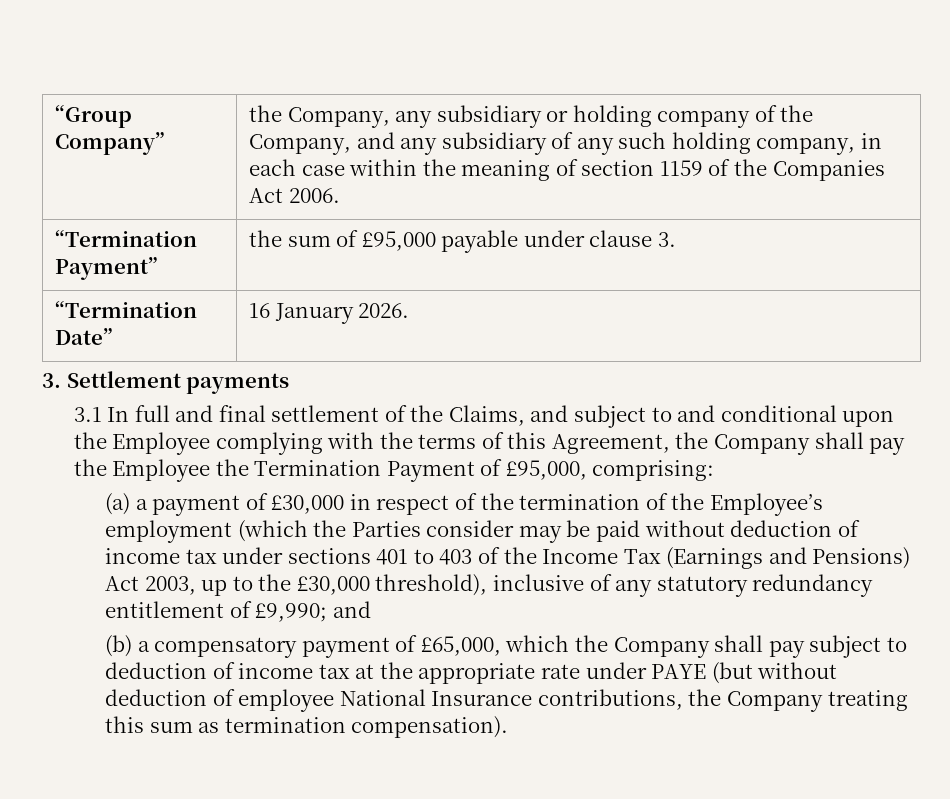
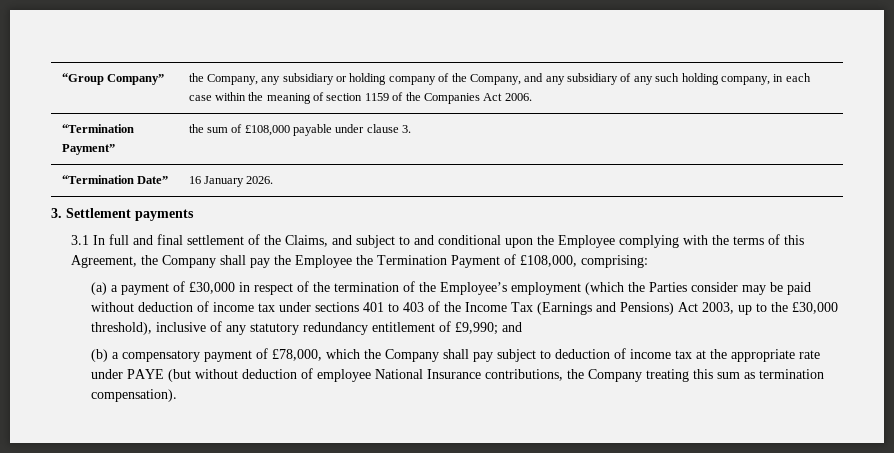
- “Termination Payment” | the sum of £95,000 payable under clause 3.
+ “Termination Payment” | the sum of £108,000 payable under clause 3.
- 3.1 In full and final settlement of the Claims, and subject to and conditional upon the Employee complying with the terms of this Agreement, the Company shall pay the Employee the Termination Payment of £95,000, comprising:
+ 3.1 In full and final settlement of the Claims, and subject to and conditional upon the Employee complying with the terms of this Agreement, the Company shall pay the Employee the Termination Payment of £108,000, comprising:
- (b) a compensatory payment of £65,000, which the Company shall pay subject to deduction of income tax at the appropriate rate under PAYE (but without deduction of employee National Insurance contributions, the Company treating this sum as termination compensation).
+ (b) a compensatory payment of £78,000, which the Company shall pay subject to deduction of income tax at the appropriate rate under PAYE (but without deduction of employee National Insurance contributions, the Company treating this sum as termination compensation).

